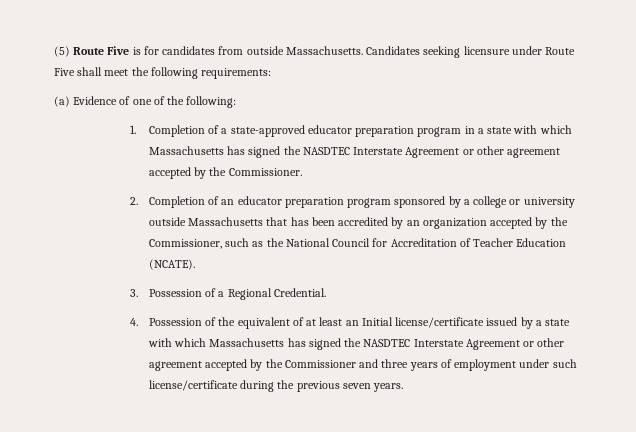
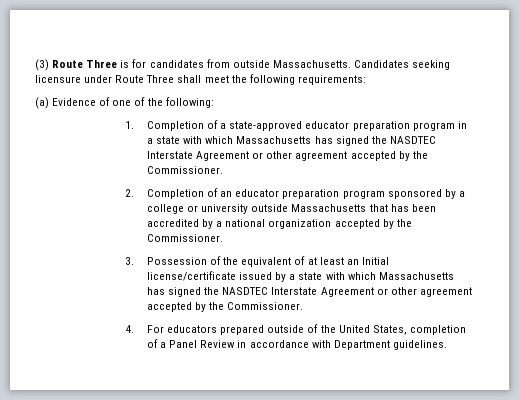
- (5) Route Five is for candidates from outside Massachusetts.
+ (3) Route Three is for candidates from outside Massachusetts.
- Candidates seeking licensure under Route Five shall meet the following requirements:
+ Candidates seeking licensure under Route Three shall meet the following requirements:
- 2. Completion of an educator preparation program sponsored by a college or university outside Massachusetts that has been accredited by an organization accepted by the Commissioner, such as the National Council for Accreditation of Teacher Education (NCATE).
- 3. Possession of a Regional Credential.
- 4. Possession of the equivalent of at least an Initial license/certificate issued by a state with which Massachusetts has signed the NASDTEC Interstate Agreement or other agreement accepted by the Commissioner and three years of employment under such license/certificate during the previous seven years.
+ 2. Completion of an educator preparation program sponsored by a college or university outside Massachusetts that has been accredited by a national organization accepted by the Commissioner.
+ 3. Possession of the equivalent of at least an Initial license/certificate issued by a state with which Massachusetts has signed the NASDTEC Interstate Agreement or other agreement accepted by the Commissioner.
+ 4. For educators prepared outside of the United States, completion of a Panel Review in accordance with Department guidelines.

